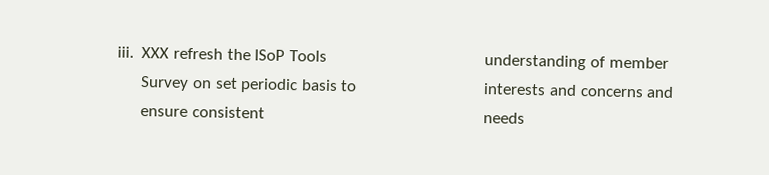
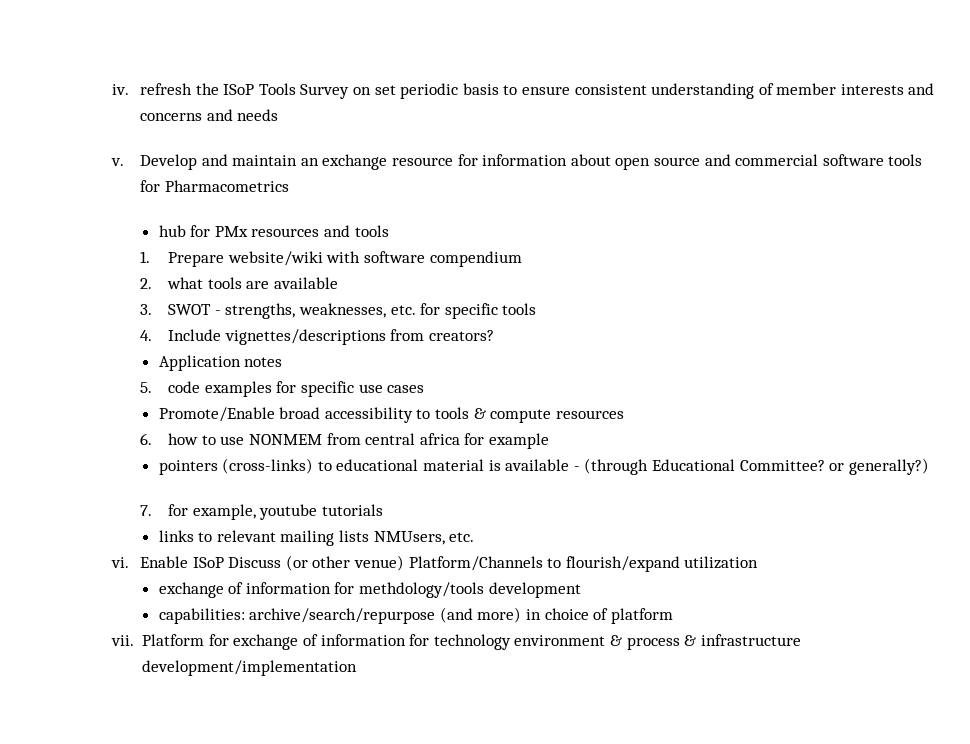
- iii. XXX refresh the ISoP Tools Survey on set periodic basis to ensure consistent understanding of member interests and concerns and needs
+ iv. refresh the ISoP Tools Survey on set periodic basis to ensure consistent understanding of member interests and concerns and needs
+ v. Develop and maintain an exchange resource for information about open source and commercial software tools for Pharmacometrics
+ hub for PMx resources and tools
+ 1. Prepare website/wiki with software compendium
+ 2. what tools are available
+ 3. SWOT - strengths, weaknesses, etc. for specific tools
+ 4. Include vignettes/descriptions from creators?
+ Application notes
+ 5. code examples for specific use cases
+ Promote/Enable broad accessibility to tools & compute resources
+ 6. how to use NONMEM from central africa for example
+ pointers (cross-links) to educational material is available - (through Educational Committee? or generally?)
+ 7. for example, youtube tutorials
+ links to relevant mailing lists NMUsers, etc.
+ vi. Enable ISoP Discuss (or other venue) Platform/Channels to flourish/expand utilization
+ exchange of information for methdology/tools development
+ capabilities: archive/search/repurpose (and more) in choice of platform
+ vii. Platform for exchange of information for technology environment & process & infrastructure development/implementation

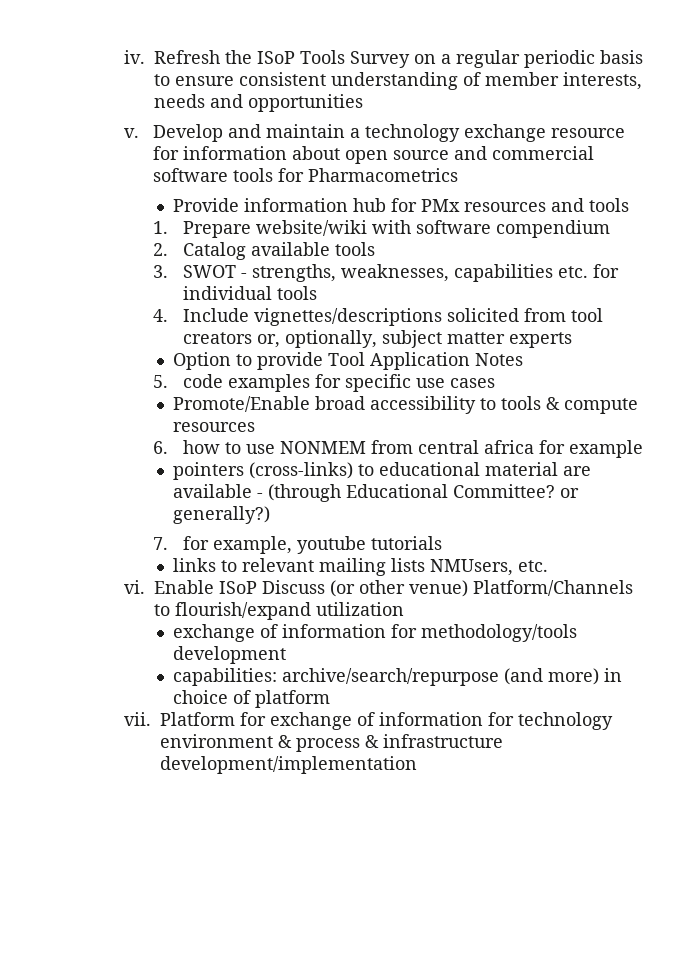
- iv. refresh the ISoP Tools Survey on set periodic basis to ensure consistent understanding of member interests and concerns and needs
+ iv. Refresh the ISoP Tools Survey on a regular periodic basis to ensure consistent understanding of member interests, needs and opportunities
- Develop and maintain an exchange resource for information about open source and commercial software tools for Pharmacometrics
+ Develop and maintain a technology exchange resource for information about open source and commercial software tools for Pharmacometrics
- hub for PMx resources and tools
+ Provide information hub for PMx resources and tools
- 2. what tools are available
+ 2. Catalog available tools
- 3. SWOT - strengths, weaknesses, etc. for specific tools
+ 3. SWOT - strengths, weaknesses, capabilities etc. for individual tools
- 4. Include vignettes/descriptions from creators?
- Application notes
+ 4. Include vignettes/descriptions solicited from tool creators or, optionally, subject matter experts
+ Option to provide Tool Application Notes
- pointers (cross-links) to educational material is available - (through Educational Committee? or generally?)
+ pointers (cross-links) to educational material are available - (through Educational Committee? or generally?)
- exchange of information for methdology/tools development
+ exchange of information for methodology/tools development

